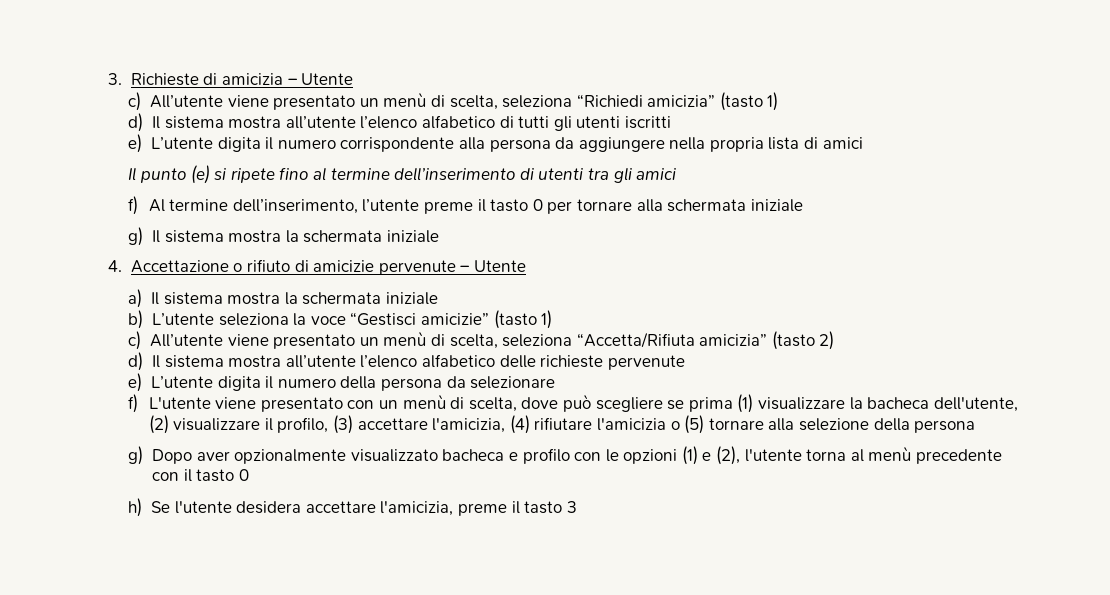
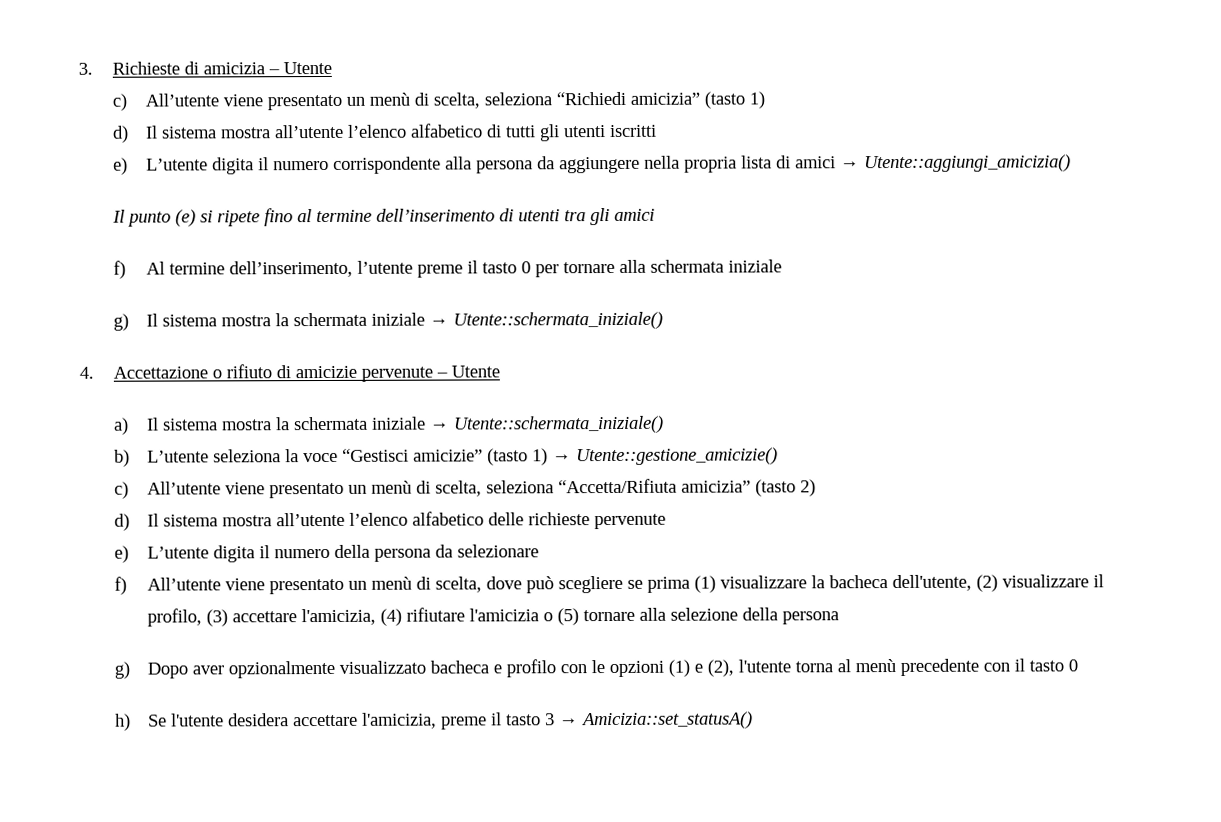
- e) L’utente digita il numero corrispondente alla persona da aggiungere nella propria lista di amici
+ e) L’utente digita il numero corrispondente alla persona da aggiungere nella propria lista di amici → Utente::aggiungi_amicizia()
- g) Il sistema mostra la schermata iniziale
+ g) Il sistema mostra la schermata iniziale → Utente::schermata_iniziale()
- a) Il sistema mostra la schermata iniziale
+ a) Il sistema mostra la schermata iniziale → Utente::schermata_iniziale()
- b) L’utente seleziona la voce “Gestisci amicizie” (tasto 1)
+ b) L’utente seleziona la voce “Gestisci amicizie” (tasto 1) → Utente::gestione_amicizie()
- f) L'utente viene presentato con un menù di scelta, dove può scegliere se prima (1) visualizzare la bacheca dell'utente, (2) visualizzare il profilo, (3) accettare l'amicizia, (4) rifiutare l'amicizia o (5) tornare alla selezione della persona
+ f) All’utente viene presentato un menù di scelta, dove può scegliere se prima (1) visualizzare la bacheca dell'utente, (2) visualizzare il profilo, (3) accettare l'amicizia, (4) rifiutare l'amicizia o (5) tornare alla selezione della persona
- h) Se l'utente desidera accettare l'amicizia, preme il tasto 3
+ h) Se l'utente desidera accettare l'amicizia, preme il tasto 3 → Amicizia::set_statusA()

